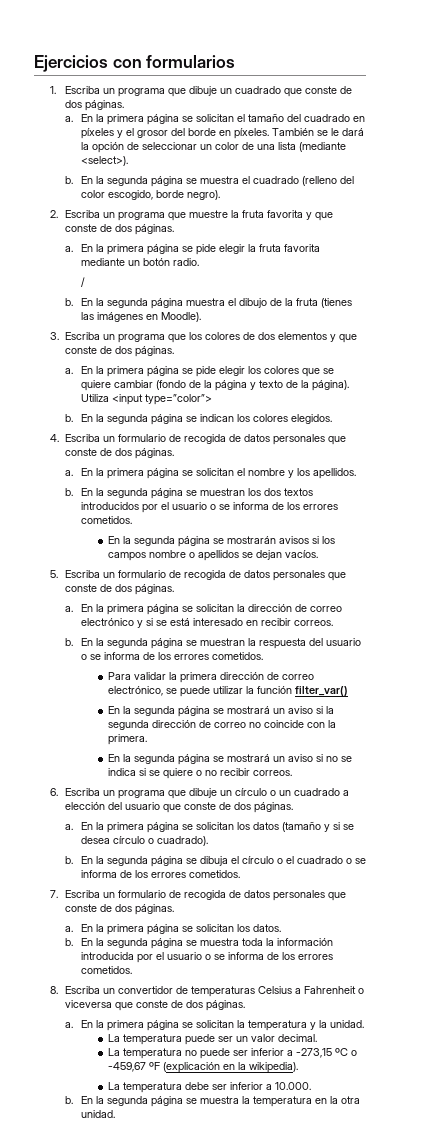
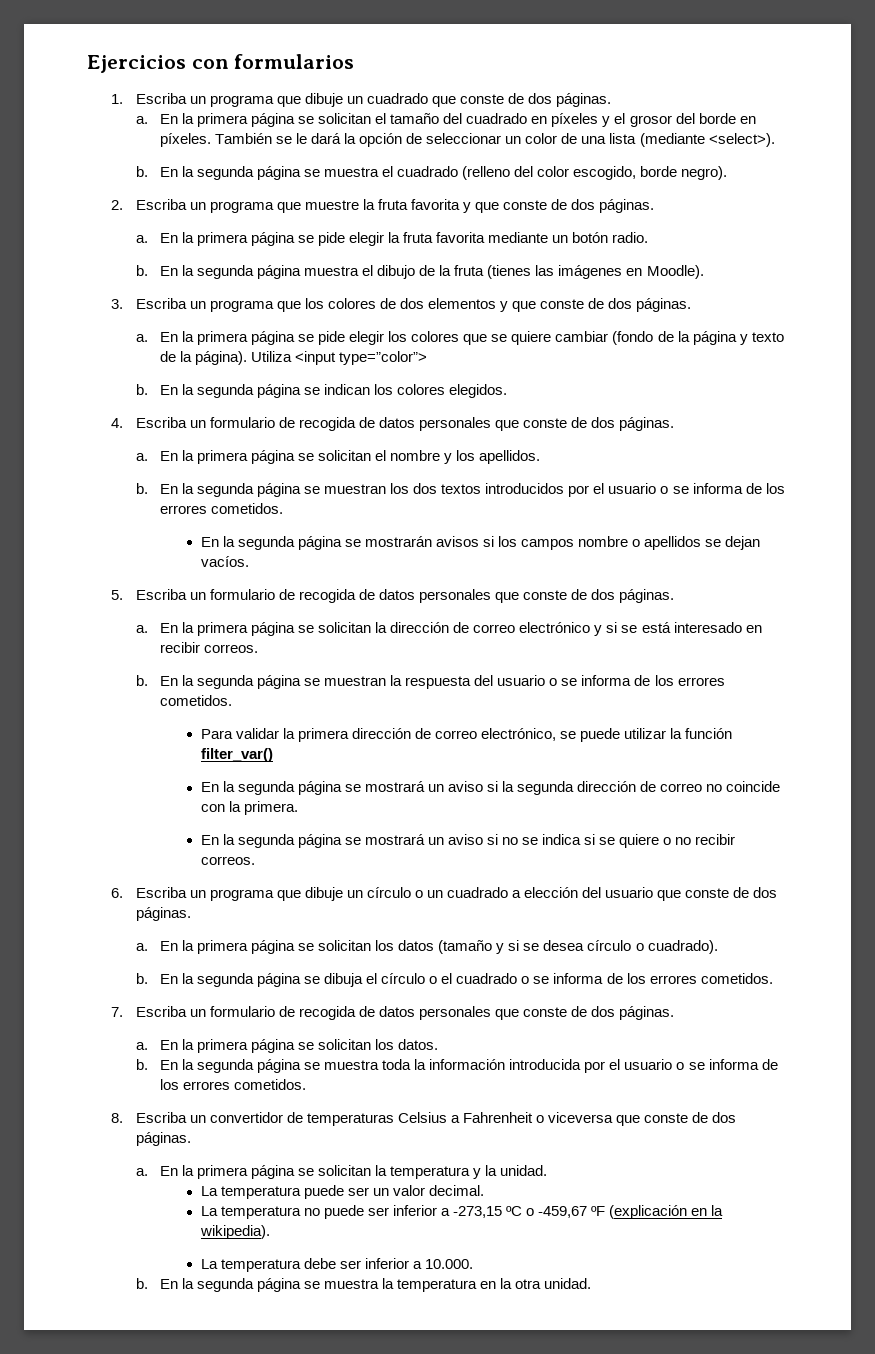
- /

